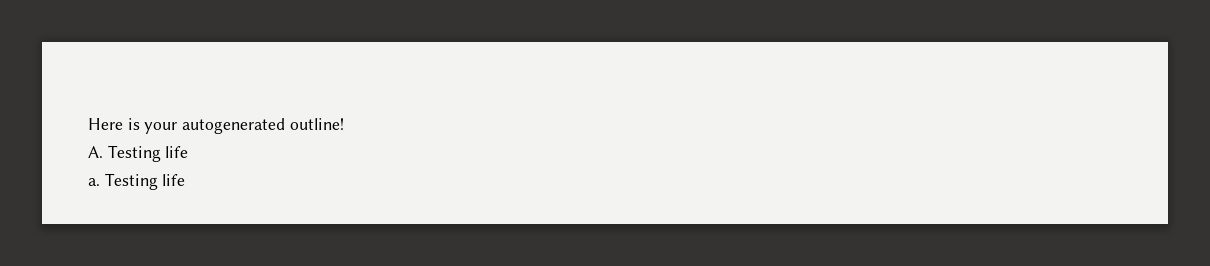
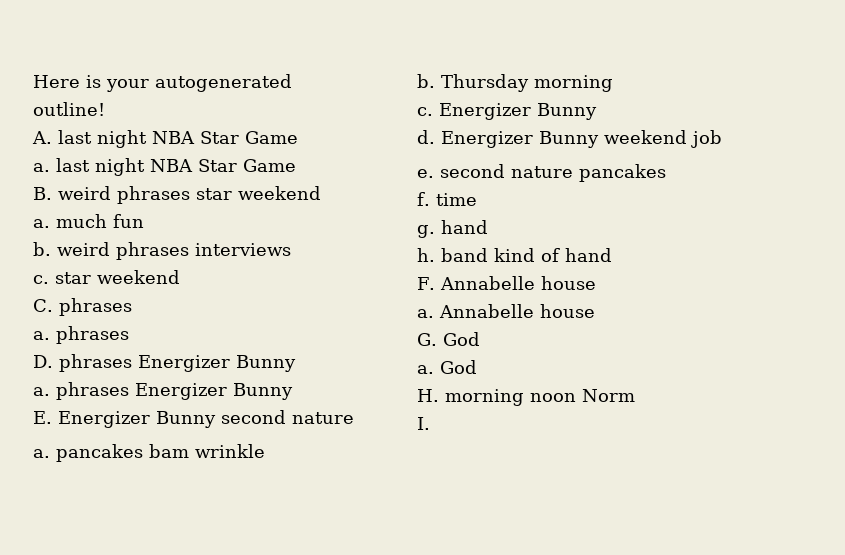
- A. Testing life
- a. Testing life
+ A. last night NBA Star Game
+ a. last night NBA Star Game
+ B. weird phrases star weekend
+ a. much fun
+ b. weird phrases interviews
+ c. star weekend
+ C. phrases
+ a. phrases
+ D. phrases Energizer Bunny
+ a. phrases Energizer Bunny
+ E. Energizer Bunny second nature
+ a. pancakes bam wrinkle
+ b. Thursday morning
+ c. Energizer Bunny
+ d. Energizer Bunny weekend job
+ e. second nature pancakes
+ f. time
+ g. hand
+ h. band kind of hand
+ F. Annabelle house
+ a. Annabelle house
+ G. God
+ a. God
+ H. morning noon Norm
+ I.

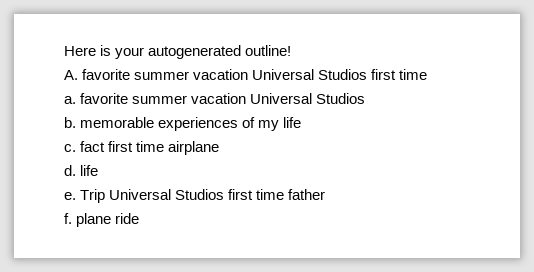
- A. last night NBA Star Game
- a. last night NBA Star Game
- B. weird phrases star weekend
- a. much fun
- b. weird phrases interviews
- c. star weekend
- C. phrases
- a. phrases
- D. phrases Energizer Bunny
- a. phrases Energizer Bunny
- E. Energizer Bunny second nature
- a. pancakes bam wrinkle
- b. Thursday morning
- c. Energizer Bunny
- d. Energizer Bunny weekend job
- e. second nature pancakes
- f. time
- g. hand
- h. band kind of hand
- F. Annabelle house
- a. Annabelle house
- G. God
- a. God
- H. morning noon Norm
- I.
+ A. favorite summer vacation Universal Studios first time
+ a. favorite summer vacation Universal Studios
+ b. memorable experiences of my life
+ c. fact first time airplane
+ d. life
+ e. Trip Universal Studios first time father
+ f. plane ride

